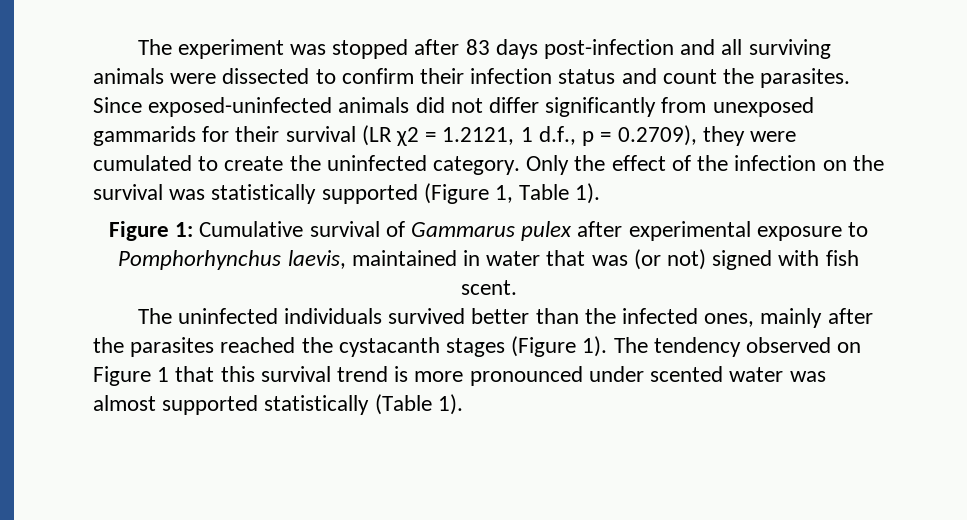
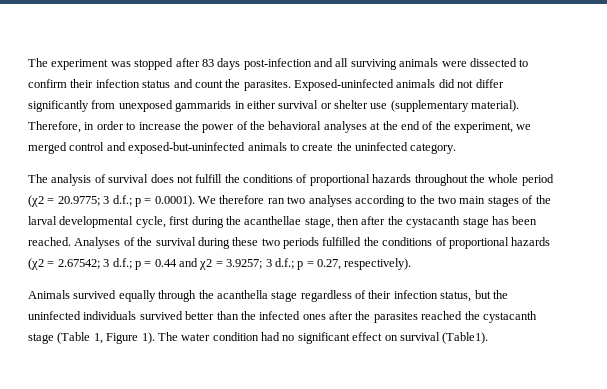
- Since exposed-uninfected animals did not differ significantly from unexposed gammarids for their survival (LR χ2 = 1.2121, 1 d.f., p = 0.2709), they were cumulated to create the uninfected category. Only the effect of the infection on the survival was statistically supported (Figure 1, Table 1).
- Figure 1: Cumulative survival of Gammarus pulex after experimental exposure to Pomphorhynchus laevis, maintained in water that was (or not) signed with fish scent.
- The uninfected individuals survived better than the infected ones, mainly after the parasites reached the cystacanth stages (Figure 1). The tendency observed on Figure 1 that this survival trend is more pronounced under scented water was almost supported statistically (Table 1).
+ Exposed-uninfected animals did not differ significantly from unexposed gammarids in either survival or shelter use (supplementary material). Therefore, in order to increase the power of the behavioral analyses at the end of the experiment, we merged control and exposed-but-uninfected animals to create the uninfected category.
+ The analysis of survival does not fulfill the conditions of proportional hazards throughout the whole period (χ2 = 20.9775; 3 d.f.; p = 0.0001). We therefore ran two analyses according to the two main stages of the larval developmental cycle, first during the acanthellae stage, then after the cystacanth stage has been reached. Analyses of the survival during these two periods fulfilled the conditions of proportional hazards (χ2 = 2.67542; 3 d.f.; p = 0.44 and χ2 = 3.9257; 3 d.f.; p = 0.27, respectively).
+ Animals survived equally through the acanthella stage regardless of their infection status, but the uninfected individuals survived better than the infected ones after the parasites reached the cystacanth stage (Table 1, Figure 1). The water condition had no significant effect on survival (Table1).

